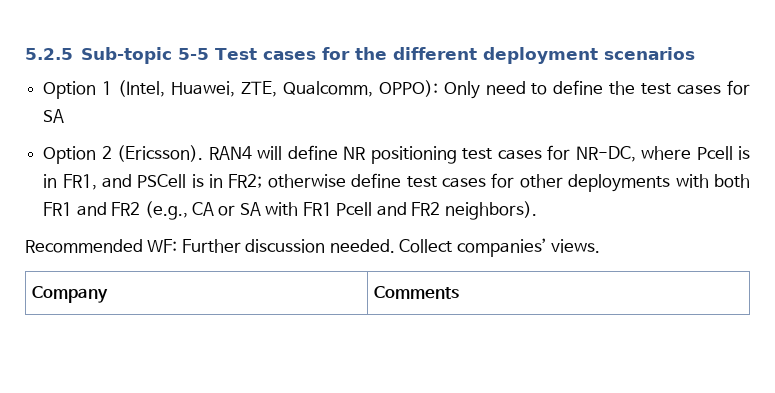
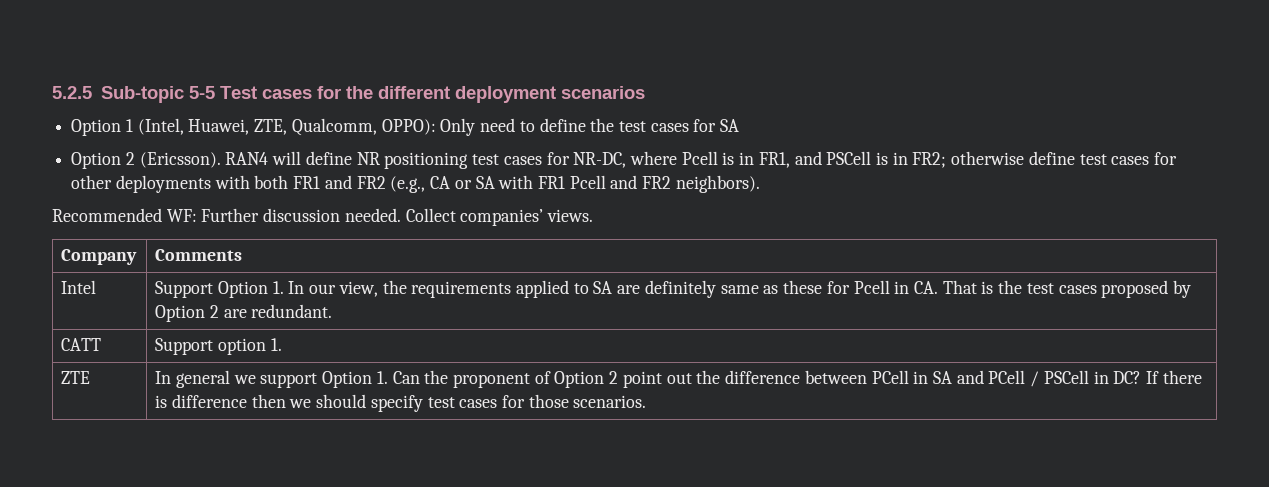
+ Intel | Support Option 1. In our view, the requirements applied to SA are definitely same as these for Pcell in CA. That is the test cases proposed by Option 2 are redundant.
+ CATT | Support option 1.
+ ZTE | In general we support Option 1. Can the proponent of Option 2 point out the difference between PCell in SA and PCell / PSCell in DC? If there is difference then we should specify test cases for those scenarios.

